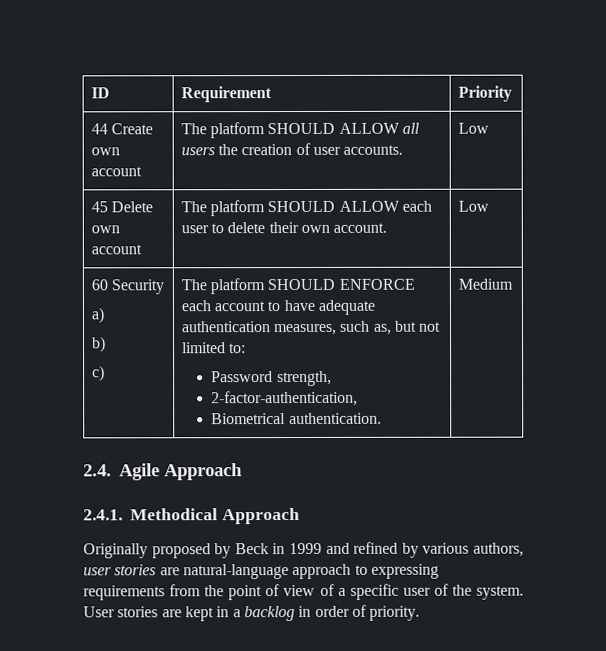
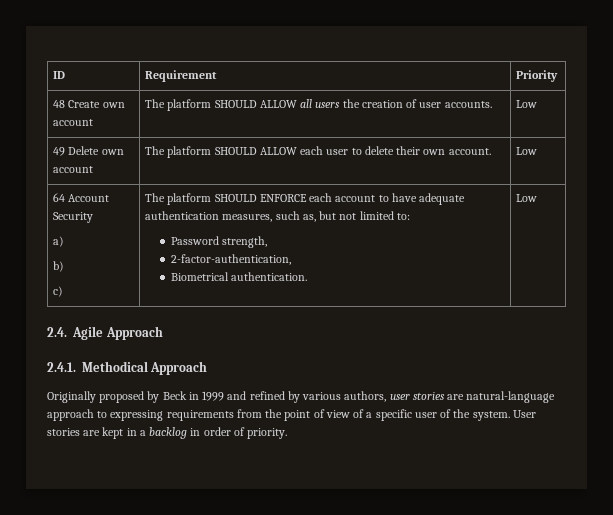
- 44 Create own account | The platform SHOULD ALLOW all users the creation of user accounts. | Low
+ 48 Create own account | The platform SHOULD ALLOW all users the creation of user accounts. | Low
- 45 Delete own account | The platform SHOULD ALLOW each user to delete their own account. | Low
+ 49 Delete own account | The platform SHOULD ALLOW each user to delete their own account. | Low
- 60 Security
+ 64 Account Security
  a)
  b)
  c) | The platform SHOULD ENFORCE each account to have adequate authentication measures, such as, but not limited to:
  Password strength,
  2-factor-authentication,
- Biometrical authentication. | Medium
+ Biometrical authentication. | Low

